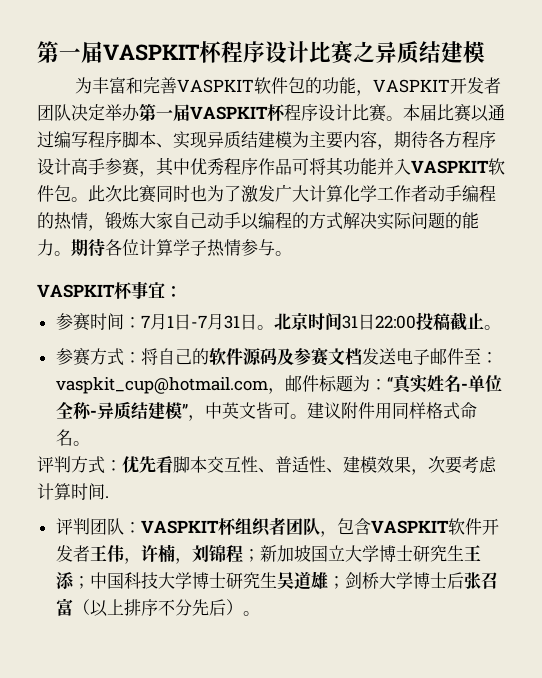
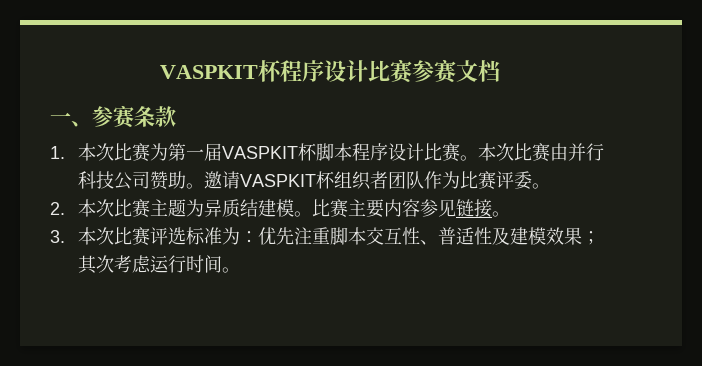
- 第一届VASPKIT杯程序设计比赛之异质结建模
- 为丰富和完善VASPKIT软件包的功能，VASPKIT开发者团队决定举办第一届VASPKIT杯程序设计比赛。
+ VASPKIT杯程序设计比赛参赛文档
+ 一、参赛条款
+ 1.本次比赛为第一届VASPKIT杯脚本程序设计比赛。
- 本届比赛以通过编写程序脚本、实现异质结建模为主要内容，期待各方程序设计高手参赛，其中优秀程序作品可将其功能并入VASPKIT软件包。此次比赛同时也为了激发广大计算化学工作者动手编程的热情，锻炼大家自己动手以编程的方式解决实际问题的能力。期待各位计算学子热情参与。
- VASPKIT杯事宜：
- 参赛时间：7月1日-7月31日。北京时间31日22:00投稿截止。
- 参赛方式：将自己的软件源码及参赛文档发送电子邮件至：vaspkit_cup@hotmail.com，邮件标题为：“真实姓名-单位全称-异质结建模”，中英文皆可。建议附件用同样格式命名。
- 评判方式：优先看脚本交互性、普适性、建模效果，次要考虑计算时间.
- 评判团队：VASPKIT杯组织者团队，包含VASPKIT软件开发者王伟，许楠，刘锦程；新加坡国立大学博士研究生王添；中国科技大学博士研究生吴道雄；剑桥大学博士后张召富（以上排序不分先后）。
+ 本次比赛由并行科技公司赞助。邀请VASPKIT杯组织者团队作为比赛评委。
+ 2.本次比赛主题为异质结建模。比赛主要内容参见链接。
+ 3.本次比赛评选标准为：优先注重脚本交互性、普适性及建模效果；其次考虑运行时间。

